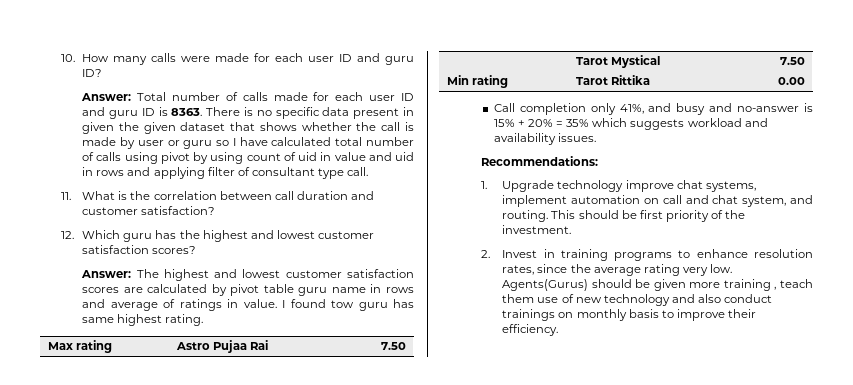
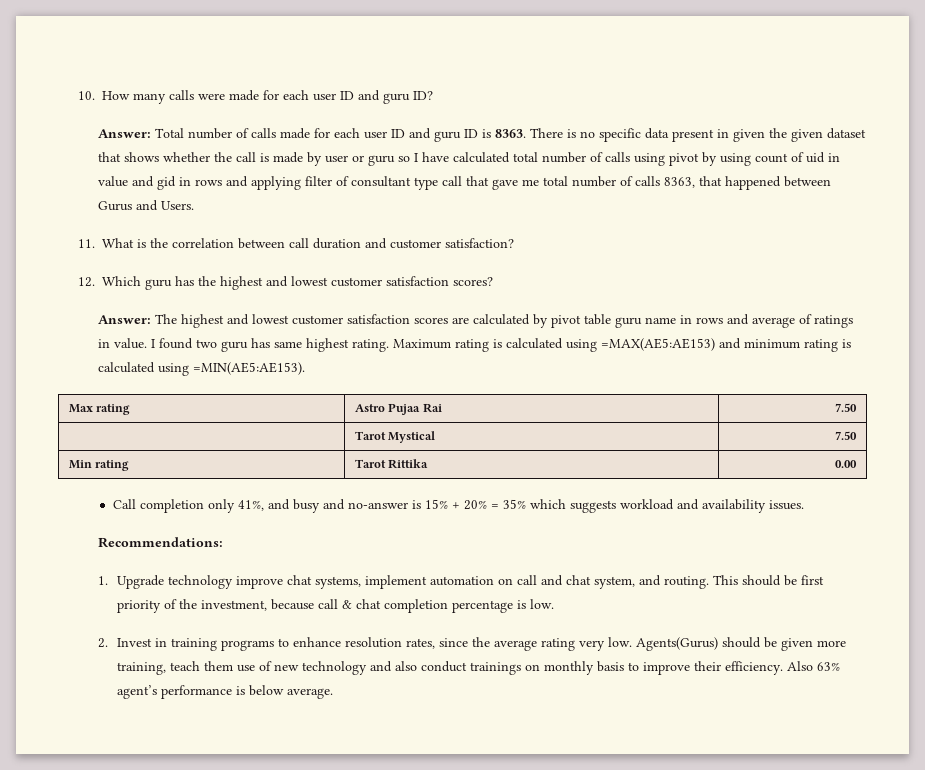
- There is no specific data present in given the given dataset that shows whether the call is made by user or guru so I have calculated total number of calls using pivot by using count of uid in value and uid in rows and applying filter of consultant type call.
+ There is no specific data present in given the given dataset that shows whether the call is made by user or guru so I have calculated total number of calls using pivot by using count of uid in value and gid in rows and applying filter of consultant type call that gave me total number of calls 8363, that happened between Gurus and Users.
- I found tow guru has same highest rating.
+ I found two guru has same highest rating. Maximum rating is calculated using =MAX(AE5:AE153) and minimum rating is calculated using =MIN(AE5:AE153).
- This should be first priority of the investment.
+ This should be first priority of the investment, because call & chat completion percentage is low.
- Agents(Gurus) should be given more training , teach them use of new technology and also conduct trainings on monthly basis to improve their efficiency.
+ Agents(Gurus) should be given more training, teach them use of new technology and also conduct trainings on monthly basis to improve their efficiency.
+ Also 63% agent’s performance is below average.

